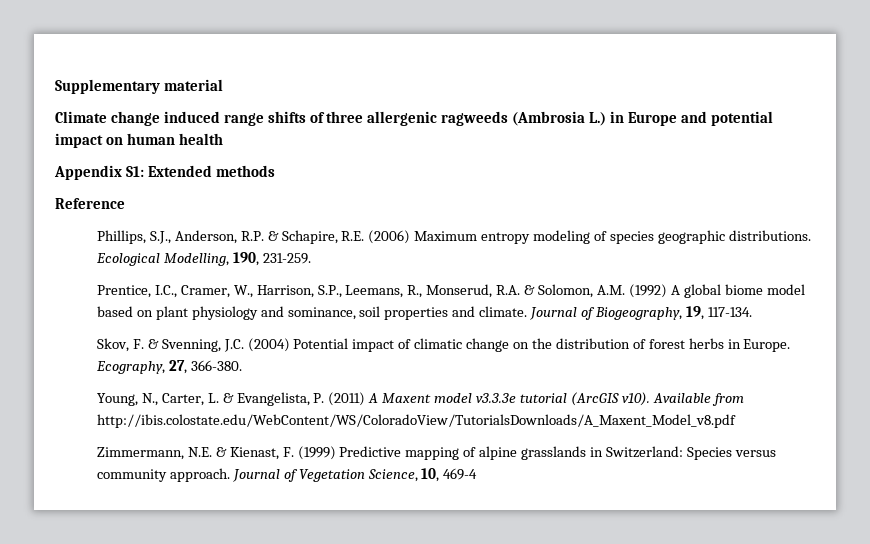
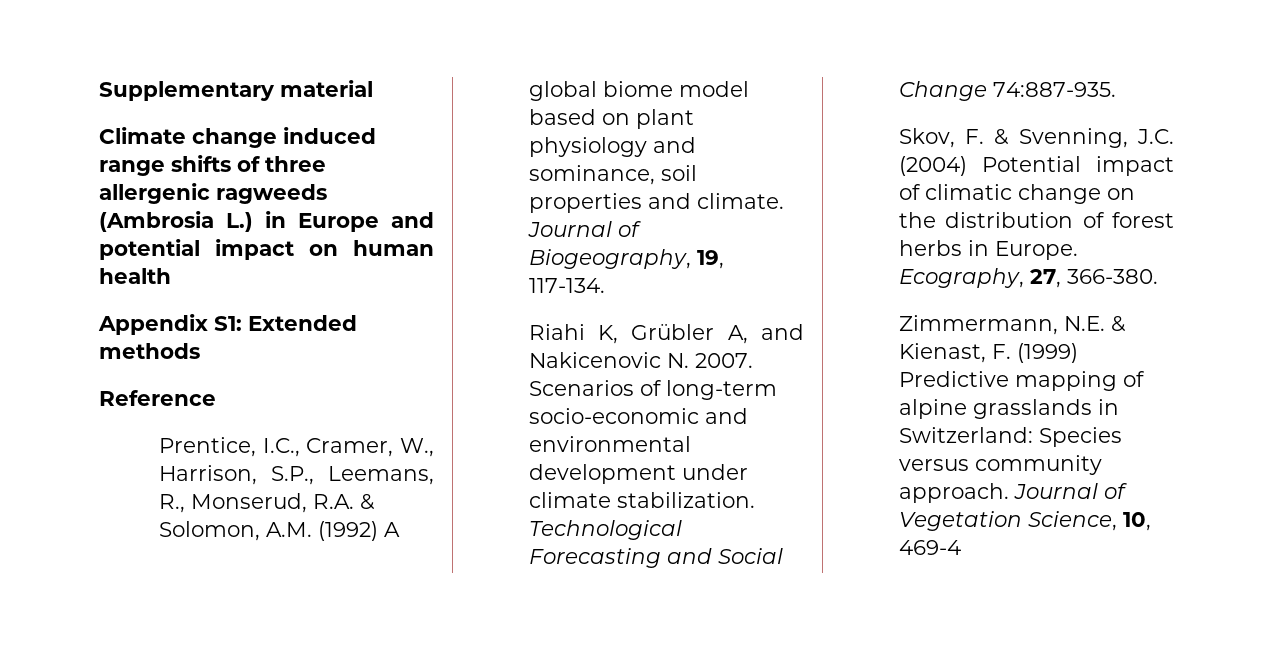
- Phillips, S.J., Anderson, R.P. & Schapire, R.E. (2006) Maximum entropy modeling of species geographic distributions. Ecological Modelling, 190, 231-259.
+ Riahi K, Grübler A, and Nakicenovic N. 2007. Scenarios of long-term socio-economic and environmental development under climate stabilization. Technological Forecasting and Social Change 74:887-935.
- Young, N., Carter, L. & Evangelista, P. (2011) A Maxent model v3.3.3e tutorial (ArcGIS v10). Available from http://ibis.colostate.edu/WebContent/WS/ColoradoView/TutorialsDownloads/A_Maxent_Model_v8.pdf

